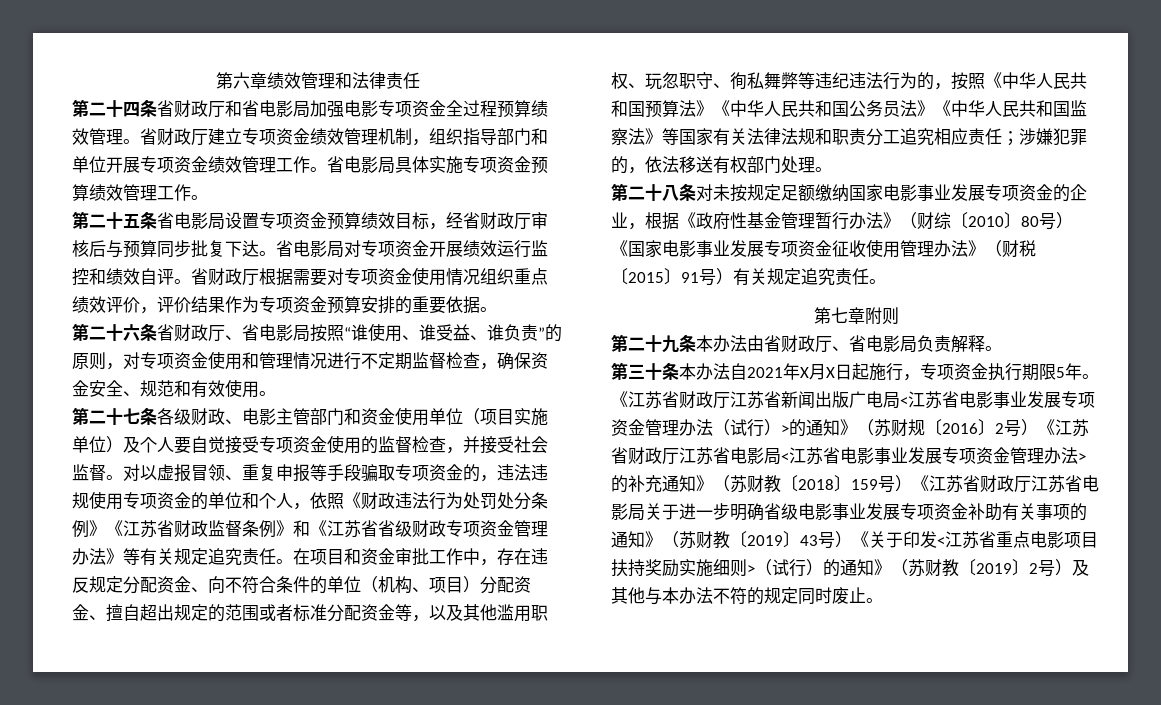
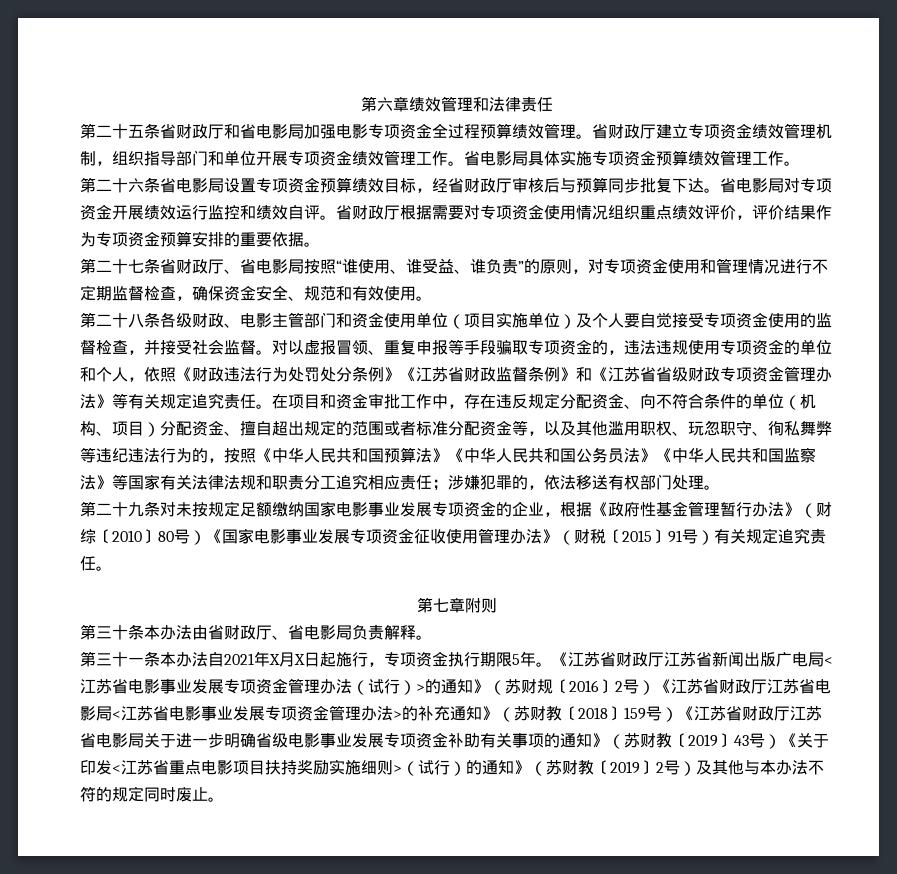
- 第二十四条省财政厅和省电影局加强电影专项资金全过程预算绩效管理。
+ 第二十五条省财政厅和省电影局加强电影专项资金全过程预算绩效管理。
- 第二十五条省电影局设置专项资金预算绩效目标，经省财政厅审核后与预算同步批复下达。
+ 第二十六条省电影局设置专项资金预算绩效目标，经省财政厅审核后与预算同步批复下达。
- 第二十六条省财政厅、省电影局按照“谁使用、谁受益、谁负责”的原则，对专项资金使用和管理情况进行不定期监督检查，确保资金安全、规范和有效使用。
+ 第二十七条省财政厅、省电影局按照“谁使用、谁受益、谁负责”的原则，对专项资金使用和管理情况进行不定期监督检查，确保资金安全、规范和有效使用。
- 第二十七条各级财政、电影主管部门和资金使用单位（项目实施单位）及个人要自觉接受专项资金使用的监督检查，并接受社会监督。
+ 第二十八条各级财政、电影主管部门和资金使用单位（项目实施单位）及个人要自觉接受专项资金使用的监督检查，并接受社会监督。
- 第二十八条对未按规定足额缴纳国家电影事业发展专项资金的企业，根据《政府性基金管理暂行办法》（财综〔2010〕80号）《国家电影事业发展专项资金征收使用管理办法》（财税〔2015〕91号）有关规定追究责任。
+ 第二十九条对未按规定足额缴纳国家电影事业发展专项资金的企业，根据《政府性基金管理暂行办法》（财综〔2010〕80号）《国家电影事业发展专项资金征收使用管理办法》（财税〔2015〕91号）有关规定追究责任。
- 第二十九条本办法由省财政厅、省电影局负责解释。
+ 第三十条本办法由省财政厅、省电影局负责解释。
- 第三十条本办法自2021年X月X日起施行，专项资金执行期限5年。
+ 第三十一条本办法自2021年X月X日起施行，专项资金执行期限5年。

